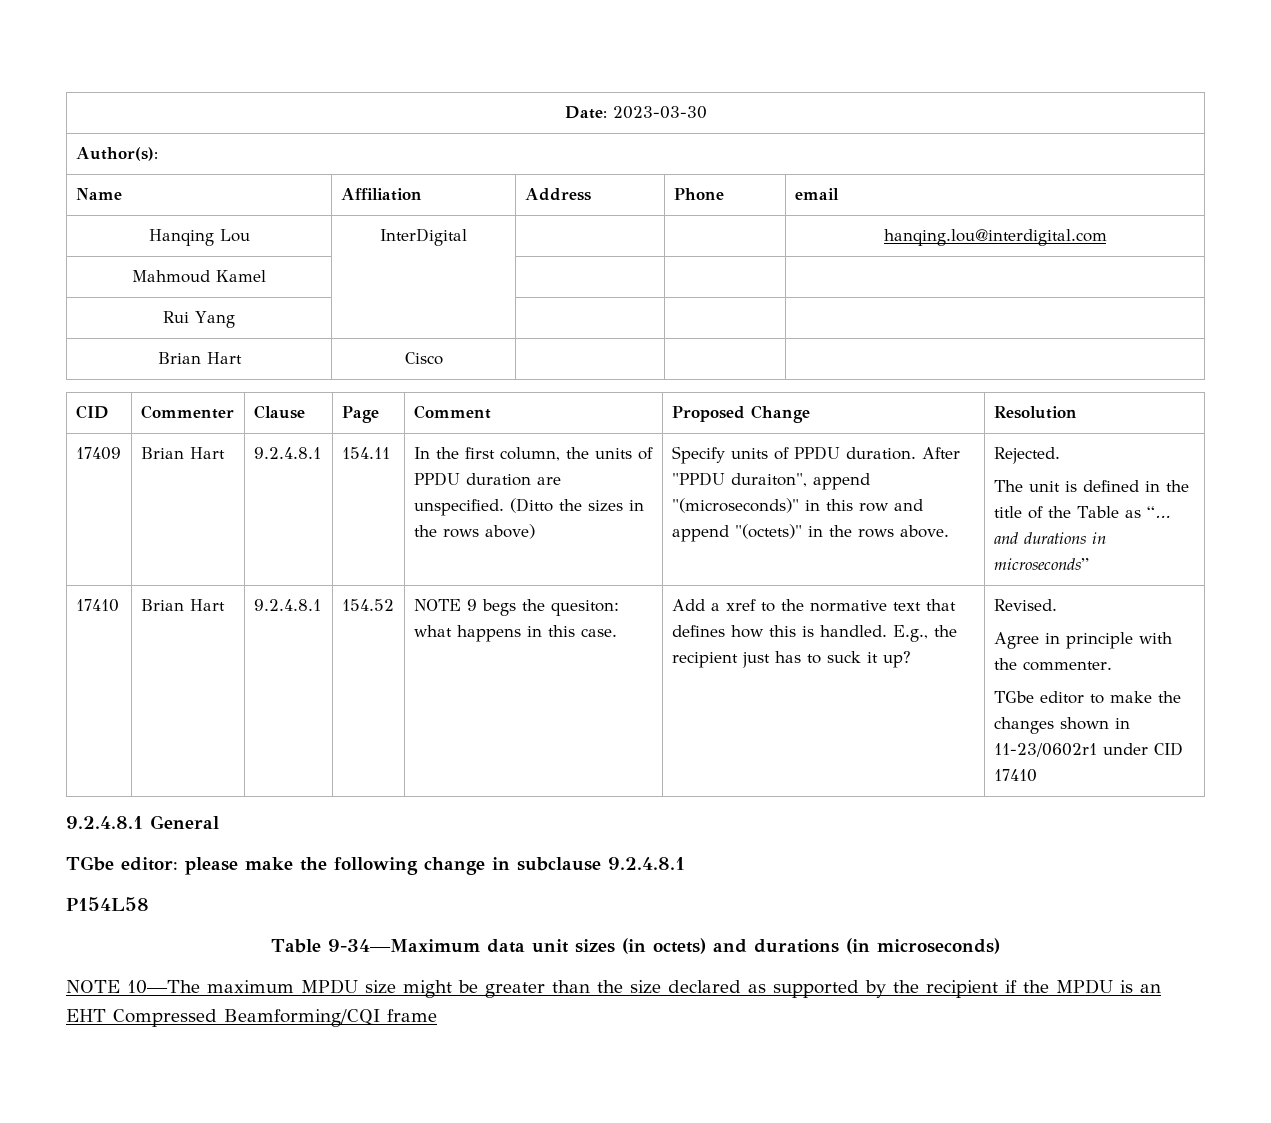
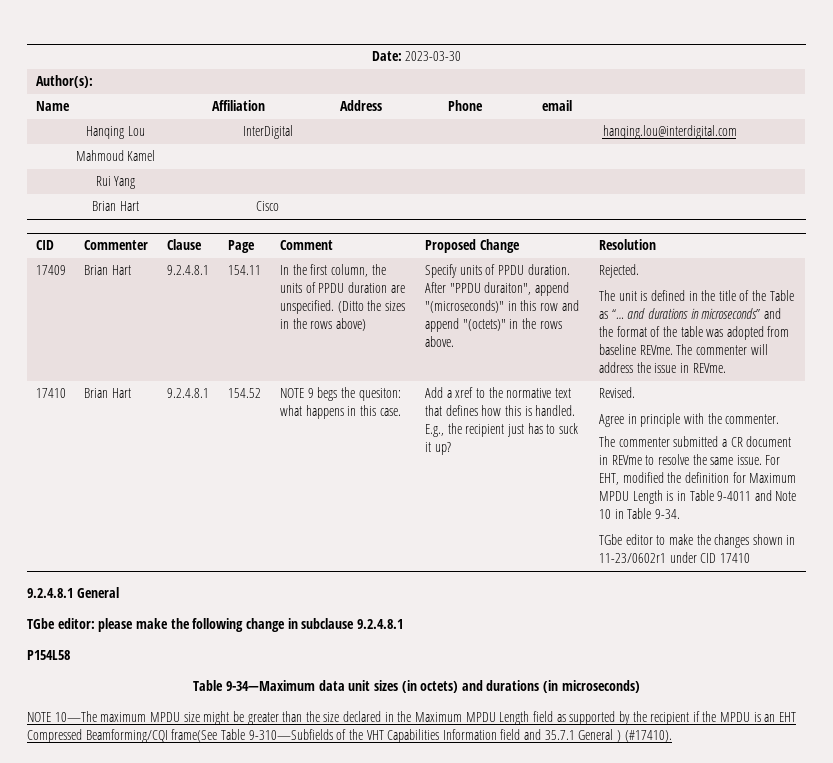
- The unit is defined in the title of the Table as “… and durations in microseconds”
+ The unit is defined in the title of the Table as “… and durations in microseconds” and the format of the table was adopted from baseline REVme. The commenter will address the issue in REVme.
+ The commenter submitted a CR document in REVme to resolve the same issue. For EHT, modified the definition for Maximum MPDU Length is in Table 9-4011 and Note 10 in Table 9-34.
- NOTE 10—The maximum MPDU size might be greater than the size declared as supported by the recipient if the MPDU is an EHT Compressed Beamforming/CQI frame
+ NOTE 10—The maximum MPDU size might be greater than the size declared in the Maximum MPDU Length field as supported by the recipient if the MPDU is an EHT Compressed Beamforming/CQI frame(See Table 9-310—Subfields of the VHT Capabilities Information field and 35.7.1 General ) (#17410).

